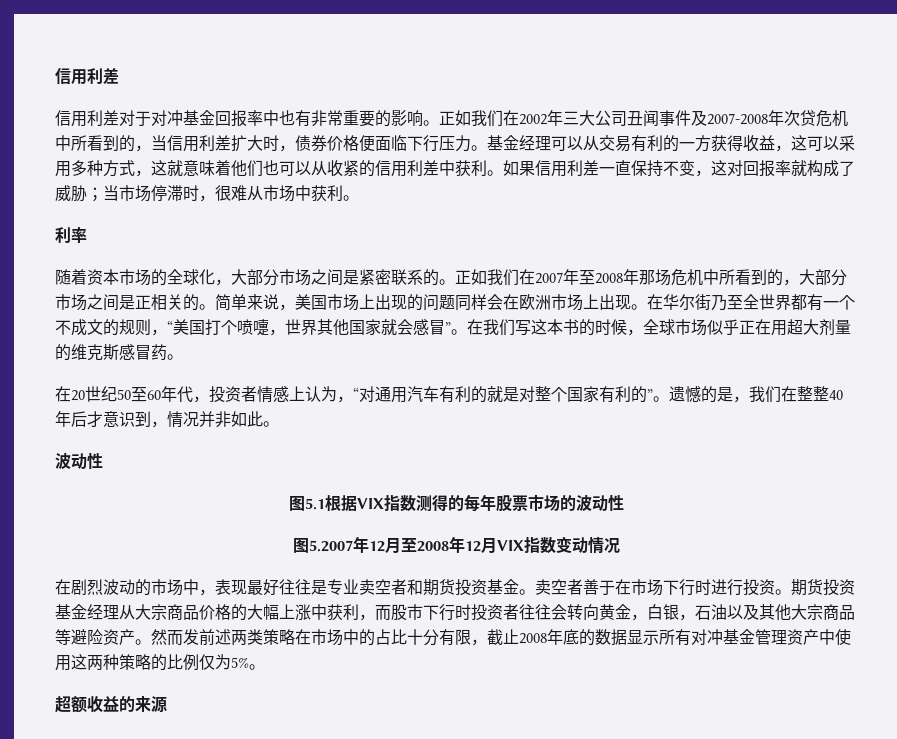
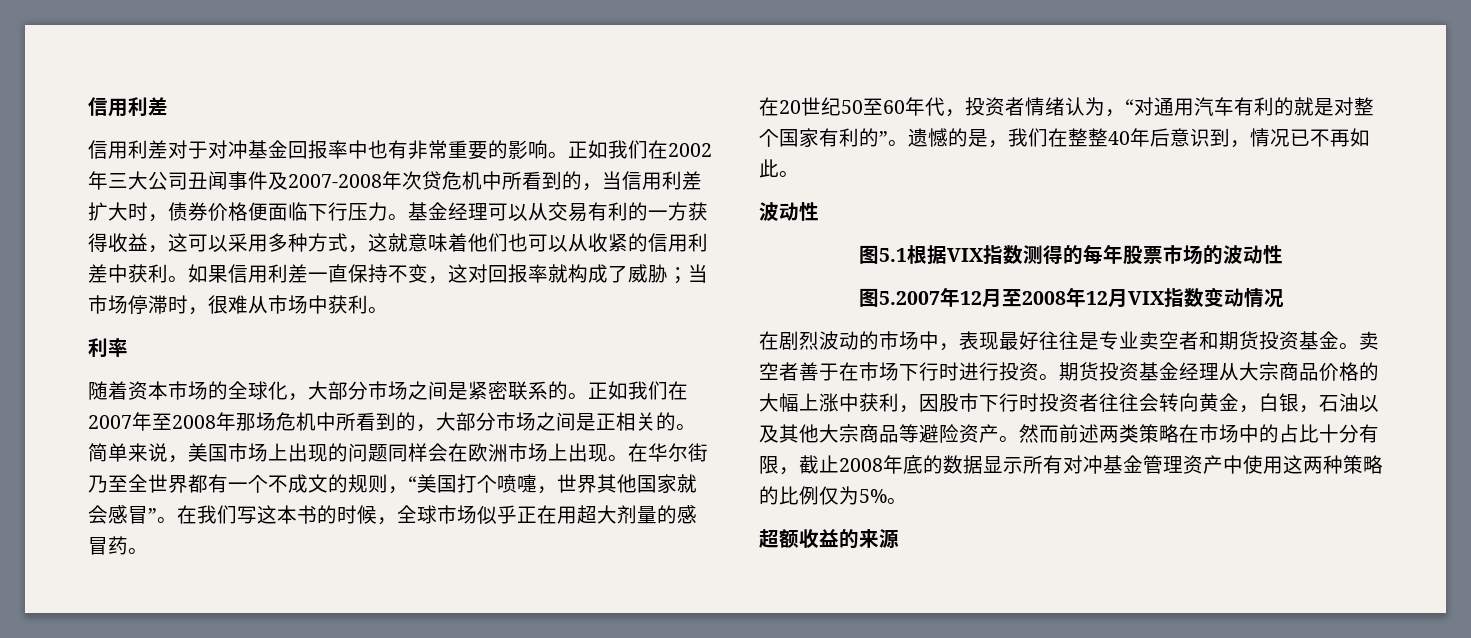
- 在我们写这本书的时候，全球市场似乎正在用超大剂量的维克斯感冒药。
+ 在我们写这本书的时候，全球市场似乎正在用超大剂量的感冒药。
- 在20世纪50至60年代，投资者情感上认为，“对通用汽车有利的就是对整个国家有利的”。
+ 在20世纪50至60年代，投资者情绪认为，“对通用汽车有利的就是对整个国家有利的”。
- 遗憾的是，我们在整整40年后才意识到，情况并非如此。
+ 遗憾的是，我们在整整40年后意识到，情况已不再如此。
- 期货投资基金经理从大宗商品价格的大幅上涨中获利，而股市下行时投资者往往会转向黄金，白银，石油以及其他大宗商品等避险资产。
+ 期货投资基金经理从大宗商品价格的大幅上涨中获利，因股市下行时投资者往往会转向黄金，白银，石油以及其他大宗商品等避险资产。
- 然而发前述两类策略在市场中的占比十分有限，截止2008年底的数据显示所有对冲基金管理资产中使用这两种策略的比例仅为5%。
+ 然而前述两类策略在市场中的占比十分有限，截止2008年底的数据显示所有对冲基金管理资产中使用这两种策略的比例仅为5%。

